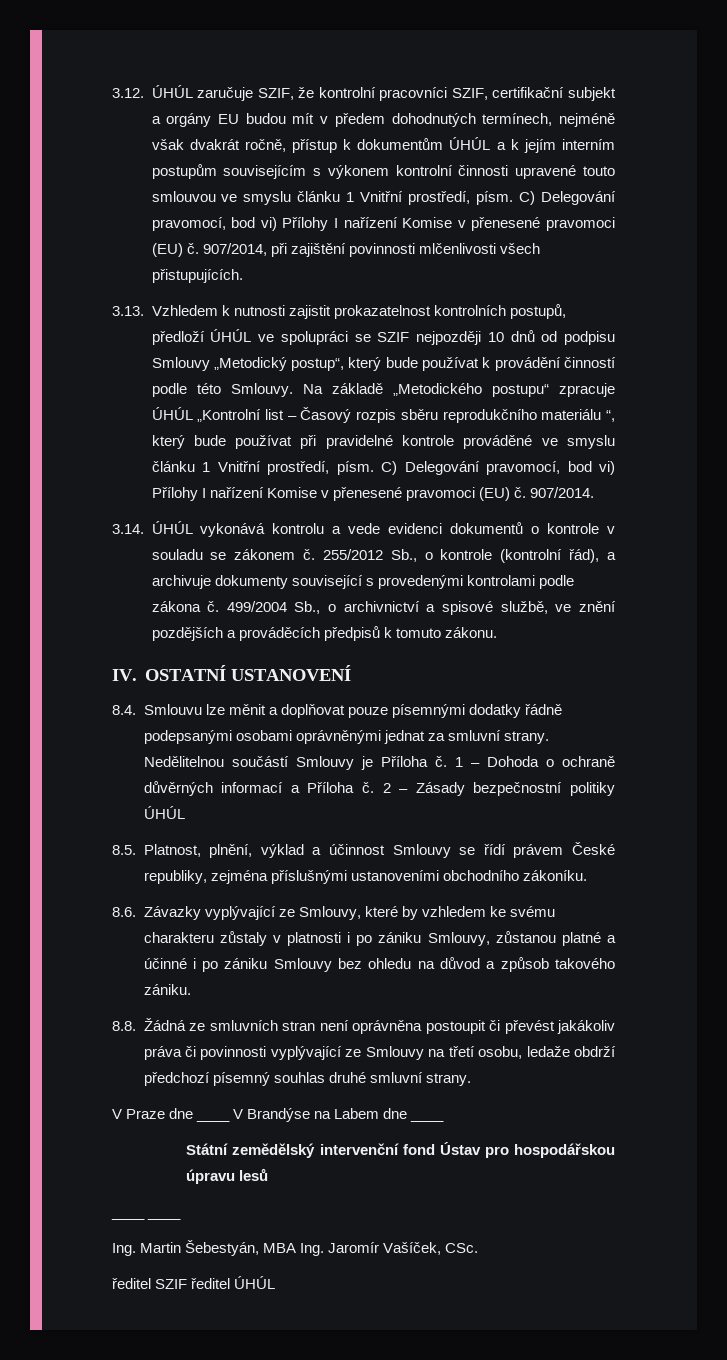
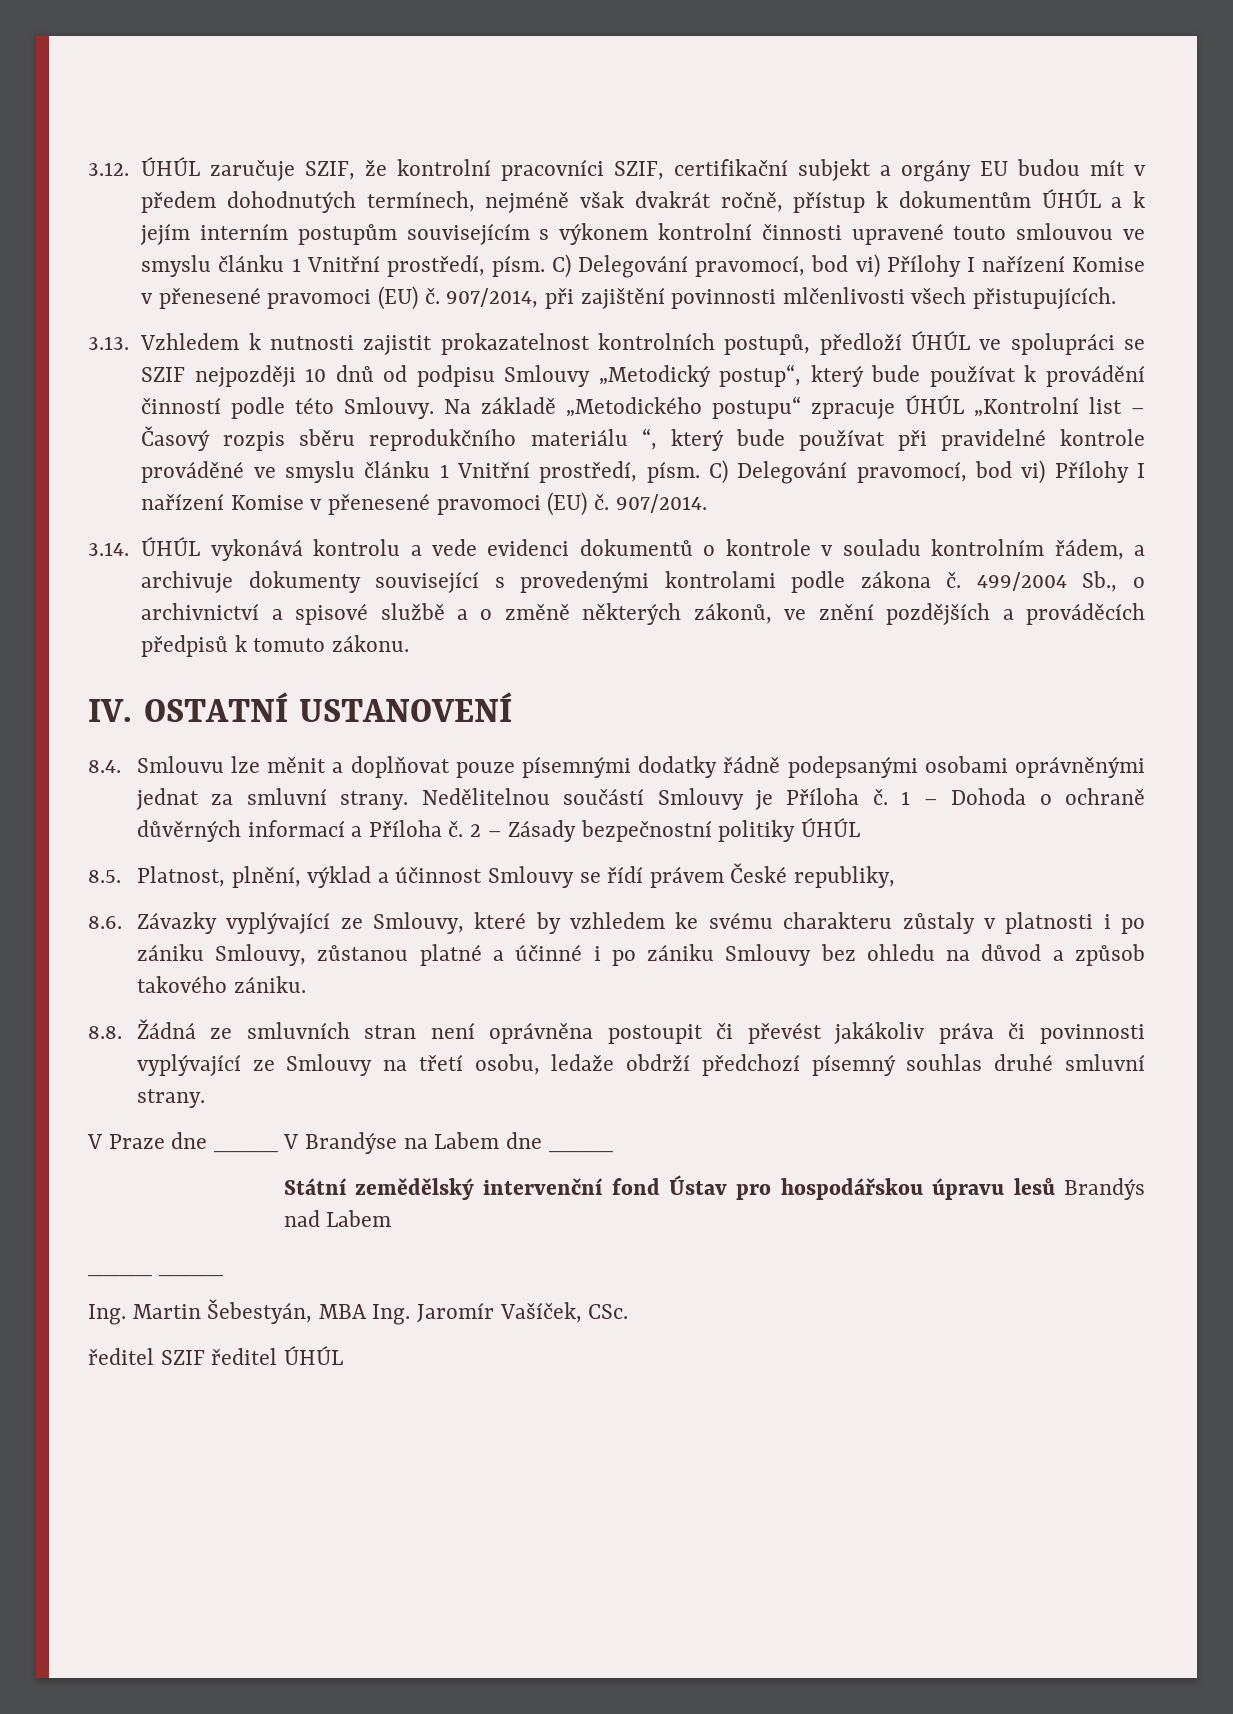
- 3.14. ÚHÚL vykonává kontrolu a vede evidenci dokumentů o kontrole v souladu se zákonem č. 255/2012 Sb., o kontrole (kontrolní řád), a archivuje dokumenty související s provedenými kontrolami podle zákona č.
+ 3.14. ÚHÚL vykonává kontrolu a vede evidenci dokumentů o kontrole v souladu kontrolním řádem, a archivuje dokumenty související s provedenými kontrolami podle zákona č.
- 499/2004 Sb., o archivnictví a spisové službě, ve znění pozdějších a prováděcích předpisů k tomuto zákonu.
+ 499/2004 Sb., o archivnictví a spisové službě a o změně některých zákonů, ve znění pozdějších a prováděcích předpisů k tomuto zákonu.
- 8.5. Platnost, plnění, výklad a účinnost Smlouvy se řídí právem České republiky, zejména příslušnými ustanoveními obchodního zákoníku.
+ 8.5. Platnost, plnění, výklad a účinnost Smlouvy se řídí právem České republiky,
- Státní zemědělský intervenční fond Ústav pro hospodářskou úpravu lesů
+ Státní zemědělský intervenční fond Ústav pro hospodářskou úpravu lesů Brandýs nad Labem

